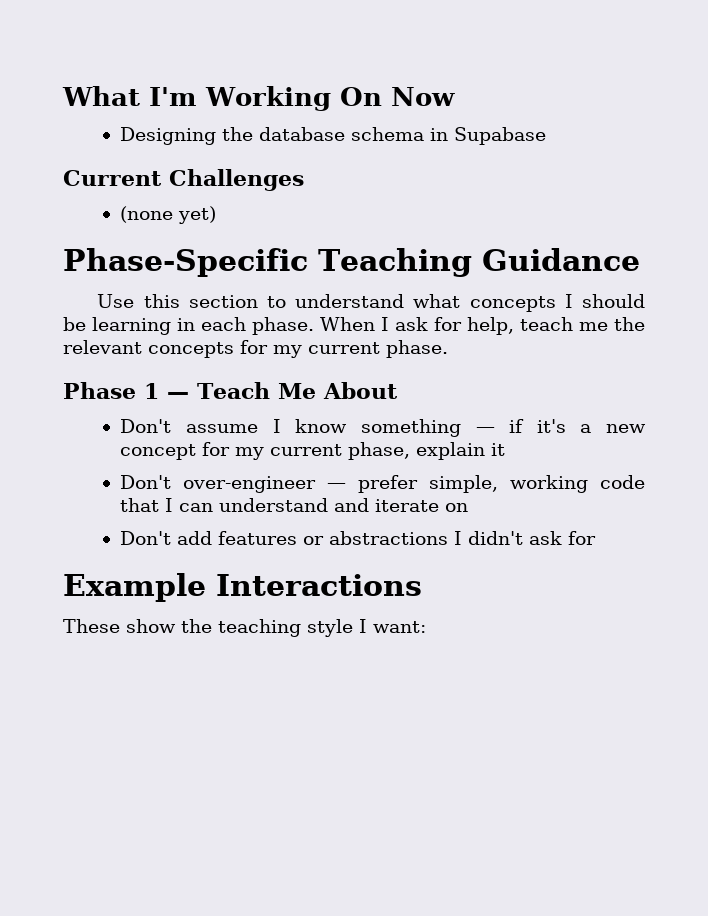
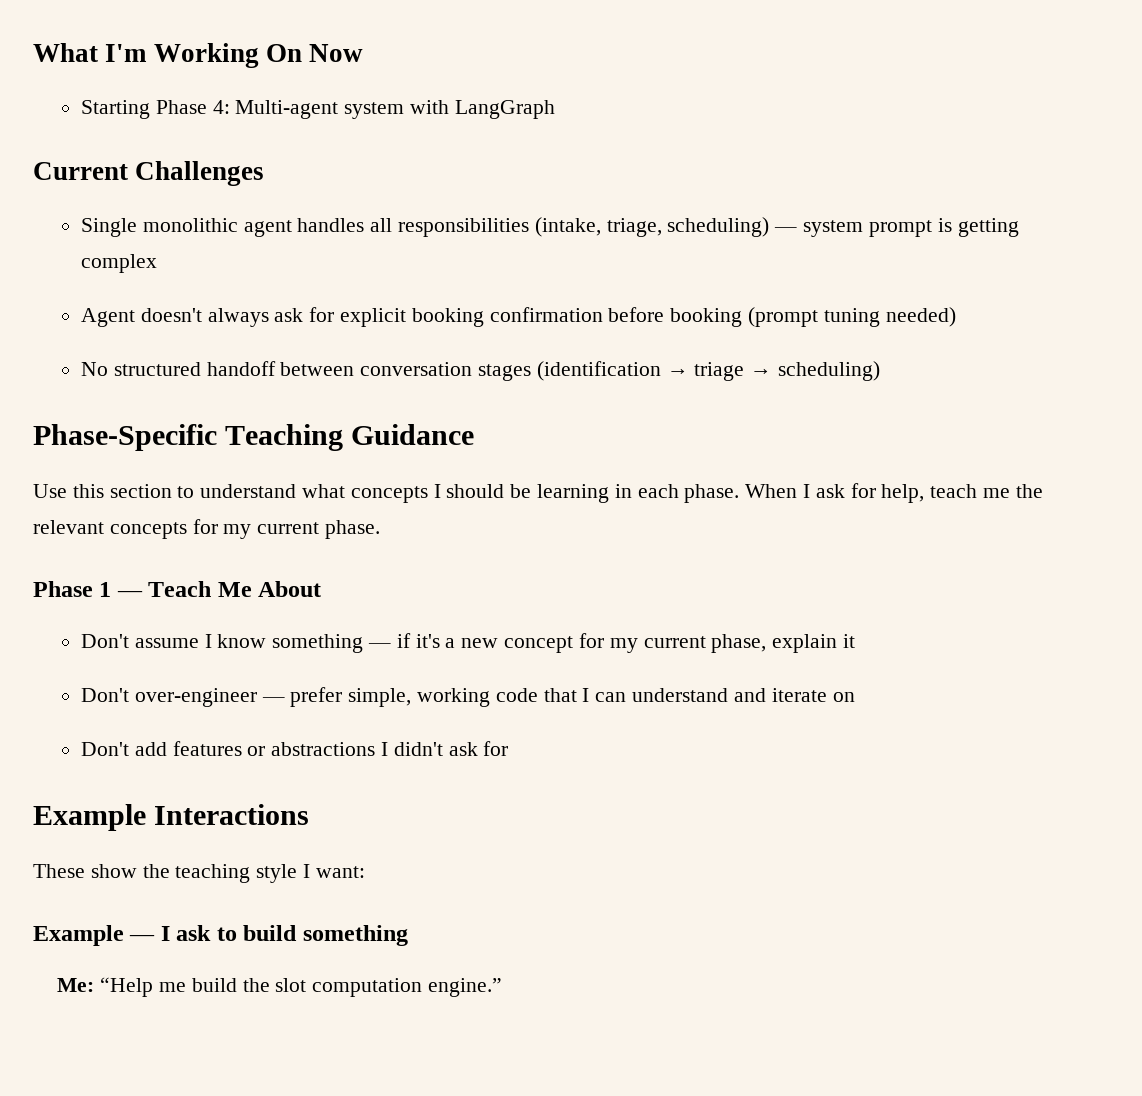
- Designing the database schema in Supabase
+ Starting Phase 4: Multi-agent system with LangGraph
  Current Challenges
- (none yet)
+ Single monolithic agent handles all responsibilities (intake, triage, scheduling) — system prompt is getting complex
+ Agent doesn't always ask for explicit booking confirmation before booking (prompt tuning needed)
+ No structured handoff between conversation stages (identification → triage → scheduling)
+ Example — I ask to build something
+ Me: “Help me build the slot computation engine.”

